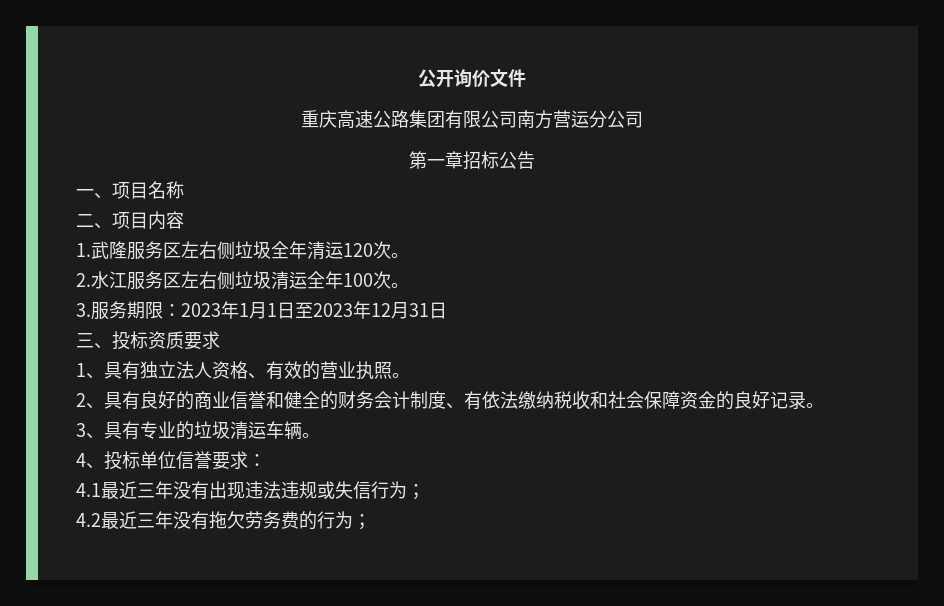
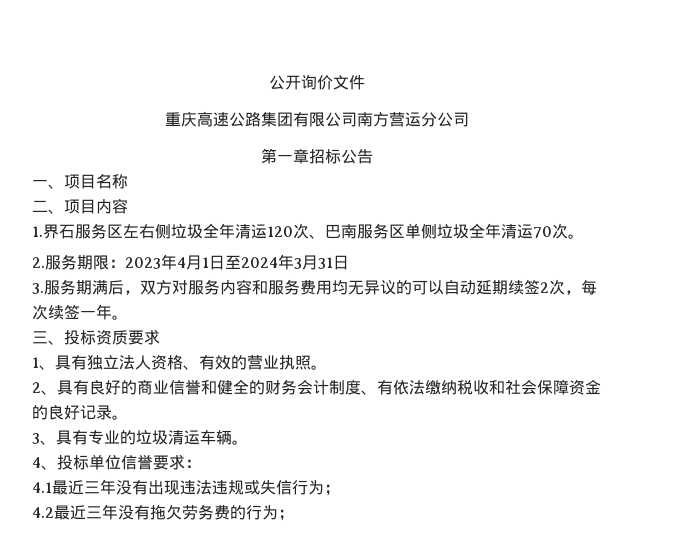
- 1.武隆服务区左右侧垃圾全年清运120次。
- 2.水江服务区左右侧垃圾清运全年100次。
- 3.服务期限：2023年1月1日至2023年12月31日
+ 1.界石服务区左右侧垃圾全年清运120次、巴南服务区单侧垃圾全年清运70次。
+ 2.服务期限：2023年4月1日至2024年3月31日
+ 3.服务期满后，双方对服务内容和服务费用均无异议的可以自动延期续签2次，每次续签一年。

